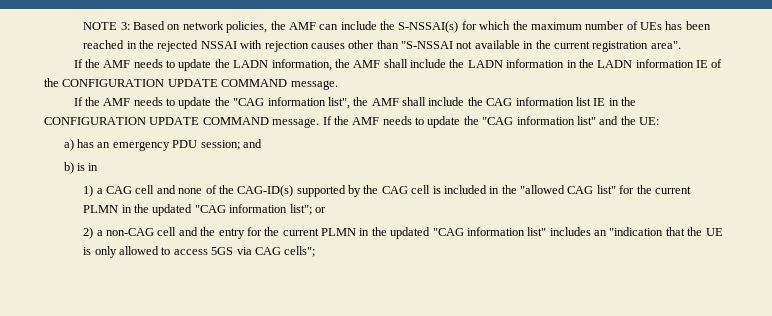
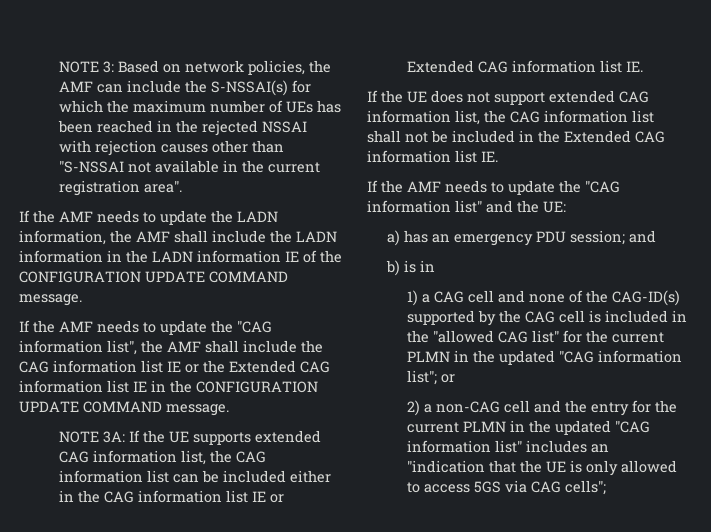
- If the AMF needs to update the "CAG information list", the AMF shall include the CAG information list IE in the CONFIGURATION UPDATE COMMAND message. If the AMF needs to update the "CAG information list" and the UE:
+ If the AMF needs to update the "CAG information list", the AMF shall include the CAG information list IE or the Extended CAG information list IE in the CONFIGURATION UPDATE COMMAND message.
+ NOTE 3A: If the UE supports extended CAG information list, the CAG information list can be included either in the CAG information list IE or Extended CAG information list IE.
+ If the UE does not support extended CAG information list, the CAG information list shall not be included in the Extended CAG information list IE.
+ If the AMF needs to update the "CAG information list" and the UE:

